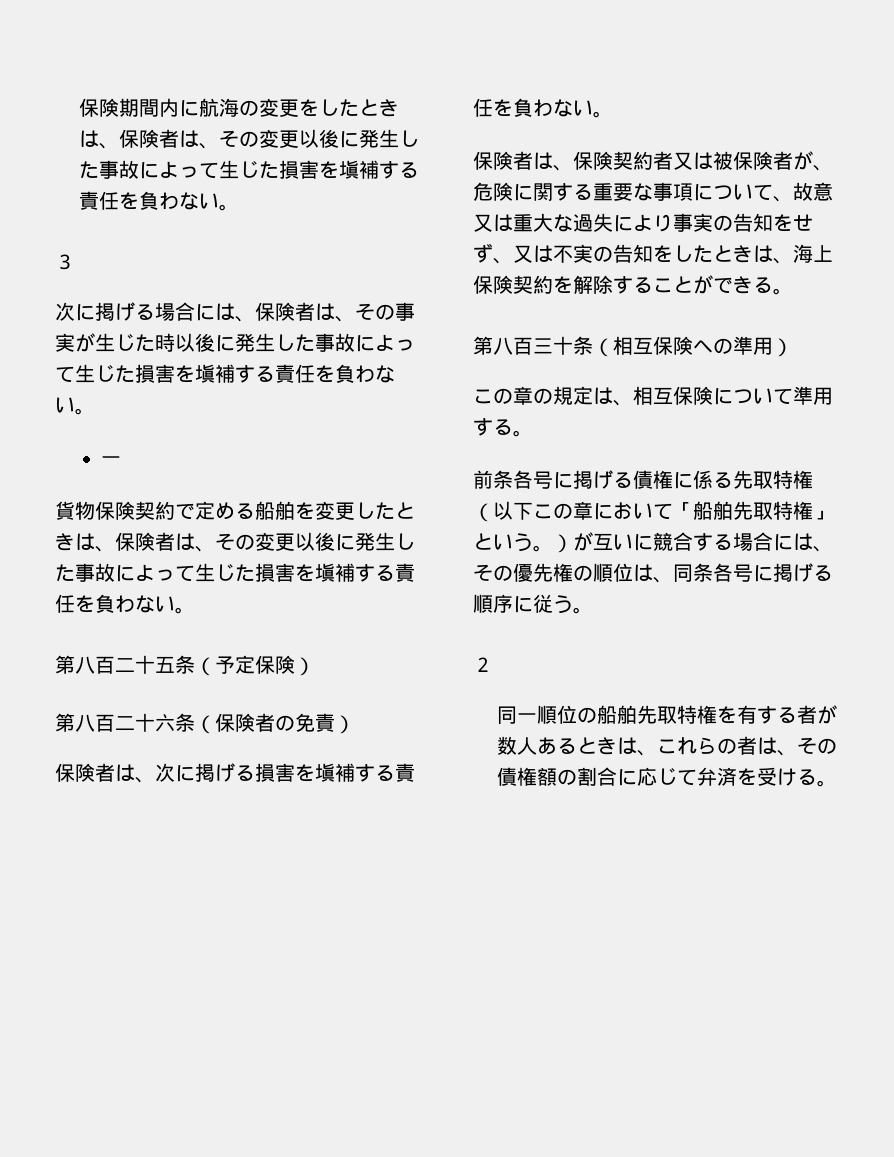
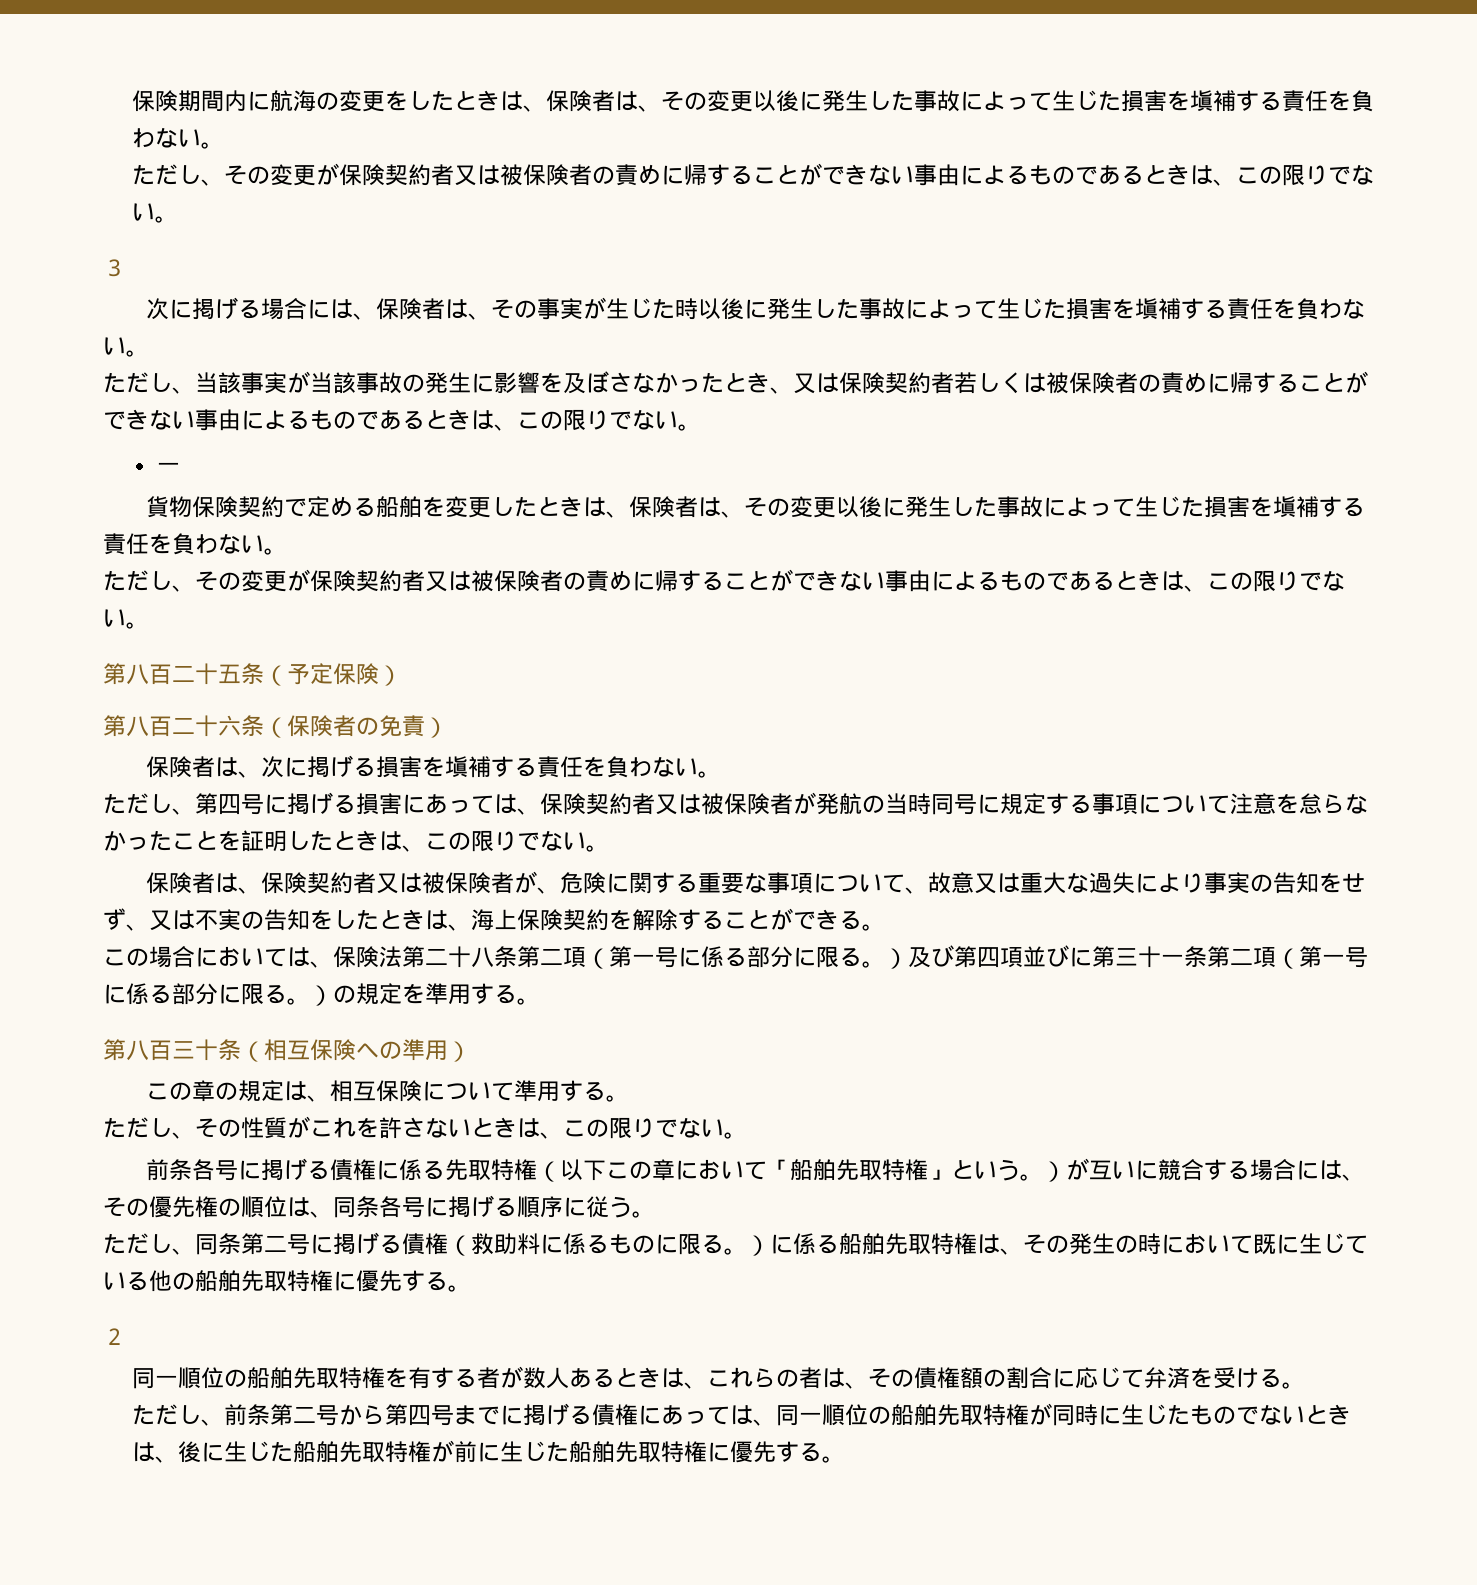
  保険期間内に航海の変更をしたときは、保険者は、その変更以後に発生した事故によって生じた損害を塡補する責任を負わない。
+ ただし、その変更が保険契約者又は被保険者の責めに帰することができない事由によるものであるときは、この限りでない。
+ ただし、当該事実が当該事故の発生に影響を及ぼさなかったとき、又は保険契約者若しくは被保険者の責めに帰することができない事由によるものであるときは、この限りでない。
  貨物保険契約で定める船舶を変更したときは、保険者は、その変更以後に発生した事故によって生じた損害を塡補する責任を負わない。
+ ただし、その変更が保険契約者又は被保険者の責めに帰することができない事由によるものであるときは、この限りでない。
+ ただし、第四号に掲げる損害にあっては、保険契約者又は被保険者が発航の当時同号に規定する事項について注意を怠らなかったことを証明したときは、この限りでない。
+ この場合においては、保険法第二十八条第二項（第一号に係る部分に限る。）及び第四項並びに第三十一条第二項（第一号に係る部分に限る。）の規定を準用する。
+ ただし、その性質がこれを許さないときは、この限りでない。
+ ただし、同条第二号に掲げる債権（救助料に係るものに限る。）に係る船舶先取特権は、その発生の時において既に生じている他の船舶先取特権に優先する。
+ ただし、前条第二号から第四号までに掲げる債権にあっては、同一順位の船舶先取特権が同時に生じたものでないときは、後に生じた船舶先取特権が前に生じた船舶先取特権に優先する。

